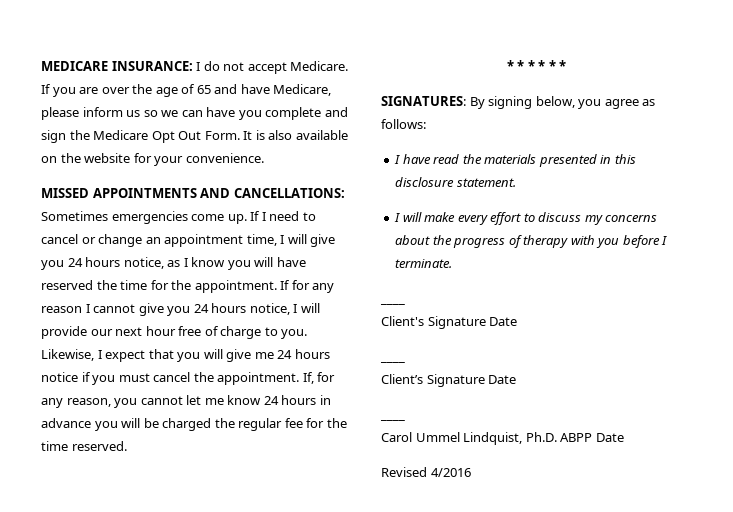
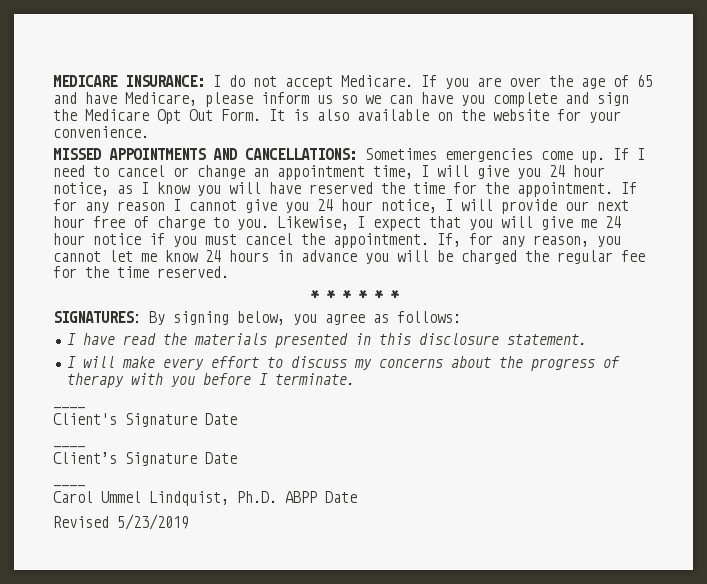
- If I need to cancel or change an appointment time, I will give you 24 hours notice, as I know you will have reserved the time for the appointment.
+ If I need to cancel or change an appointment time, I will give you 24 hour notice, as I know you will have reserved the time for the appointment.
- If for any reason I cannot give you 24 hours notice, I will provide our next hour free of charge to you.
+ If for any reason I cannot give you 24 hour notice, I will provide our next hour free of charge to you.
- Likewise, I expect that you will give me 24 hours notice if you must cancel the appointment.
+ Likewise, I expect that you will give me 24 hour notice if you must cancel the appointment.
- Revised 4/2016
+ Revised 5/23/2019

